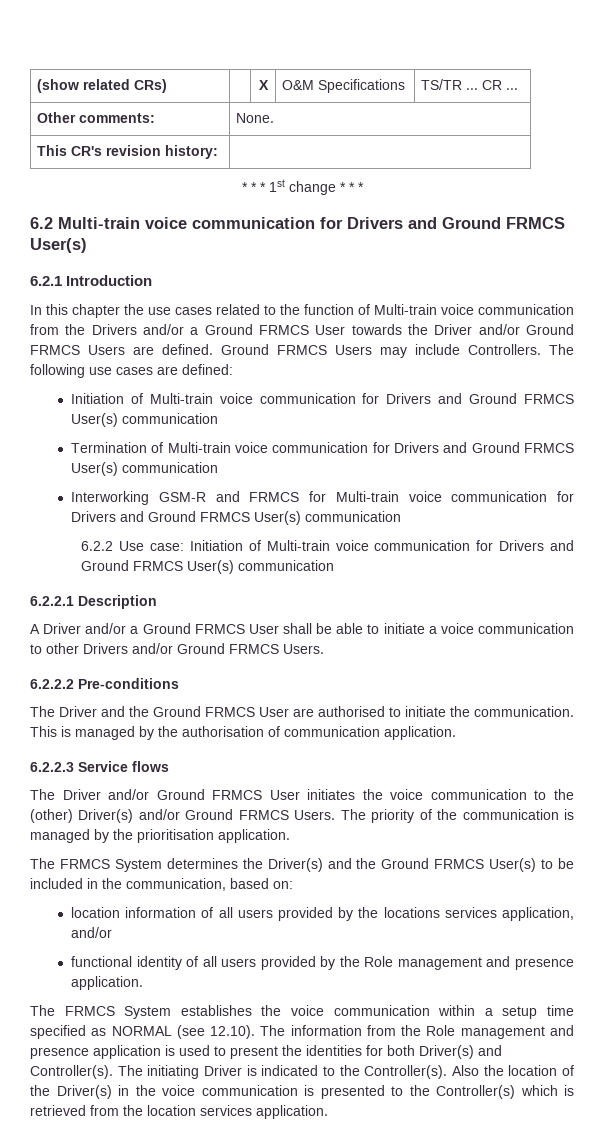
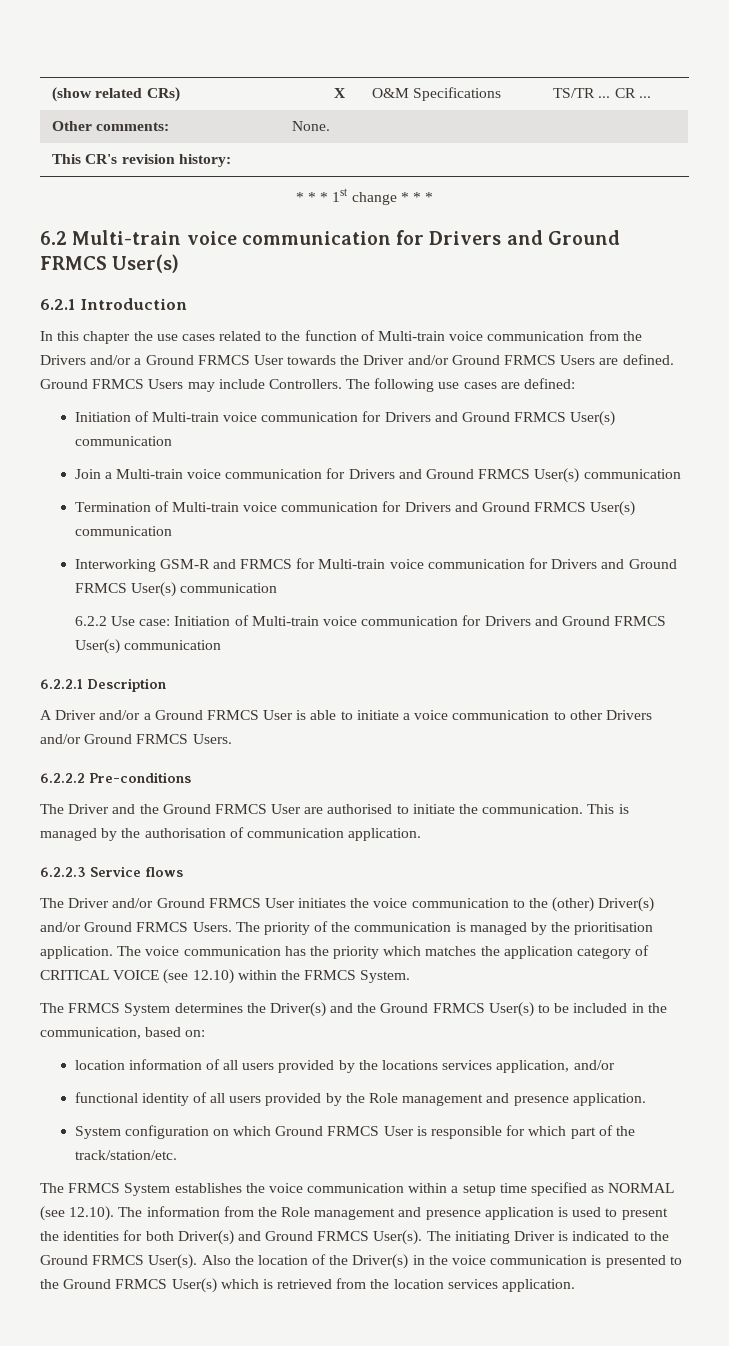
+ Join a Multi-train voice communication for Drivers and Ground FRMCS User(s) communication
- A Driver and/or a Ground FRMCS User shall be able to initiate a voice communication to other Drivers and/or Ground FRMCS Users.
+ A Driver and/or a Ground FRMCS User is able to initiate a voice communication to other Drivers and/or Ground FRMCS Users.
+ The voice communication has the priority which matches the application category of CRITICAL VOICE (see 12.10) within the FRMCS System.
+ System configuration on which Ground FRMCS User is responsible for which part of the track/station/etc.
- The FRMCS System establishes the voice communication within a setup time specified as NORMAL (see 12.10). The information from the Role management and presence application is used to present the identities for both Driver(s) and Controller(s).
+ The FRMCS System establishes the voice communication within a setup time specified as NORMAL (see 12.10). The information from the Role management and presence application is used to present the identities for both Driver(s) and Ground FRMCS User(s).
- The initiating Driver is indicated to the Controller(s).
+ The initiating Driver is indicated to the Ground FRMCS User(s).
- Also the location of the Driver(s) in the voice communication is presented to the Controller(s) which is retrieved from the location services application.
+ Also the location of the Driver(s) in the voice communication is presented to the Ground FRMCS User(s) which is retrieved from the location services application.

